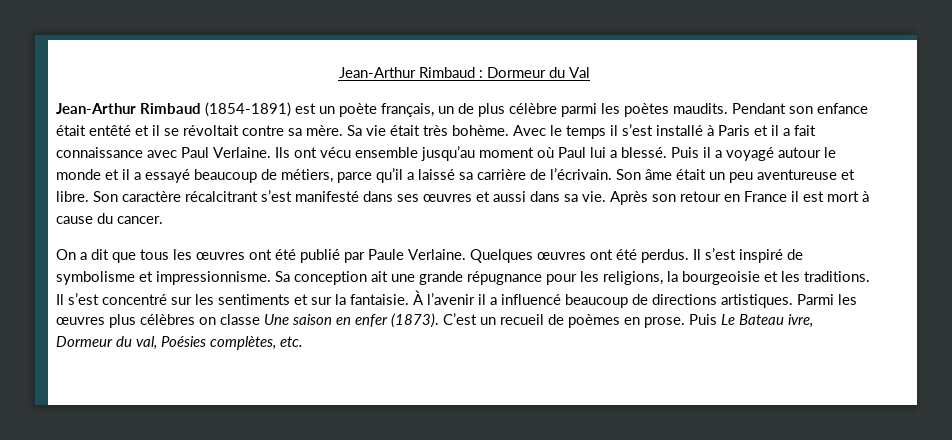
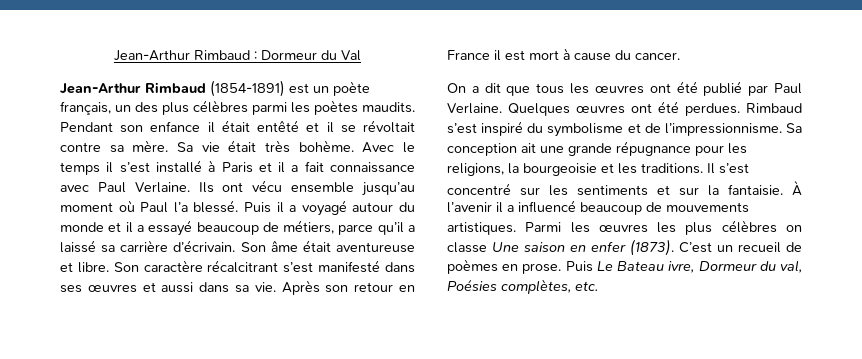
- Jean-Arthur Rimbaud (1854-1891) est un poète français, un de plus célèbre parmi les poètes maudits.
+ Jean-Arthur Rimbaud (1854-1891) est un poète français, un des plus célèbres parmi les poètes maudits.
- Pendant son enfance était entêté et il se révoltait contre sa mère.
+ Pendant son enfance il était entêté et il se révoltait contre sa mère.
- Ils ont vécu ensemble jusqu’au moment où Paul lui a blessé.
+ Ils ont vécu ensemble jusqu’au moment où Paul l’a blessé.
- Puis il a voyagé autour le monde et il a essayé beaucoup de métiers, parce qu’il a laissé sa carrière de l’écrivain.
+ Puis il a voyagé autour du monde et il a essayé beaucoup de métiers, parce qu’il a laissé sa carrière d’écrivain.
- Son âme était un peu aventureuse et libre.
+ Son âme était aventureuse et libre.
- On a dit que tous les œuvres ont été publié par Paule Verlaine.
+ On a dit que tous les œuvres ont été publié par Paul Verlaine.
- Quelques œuvres ont été perdus. Il s’est inspiré de symbolisme et impressionnisme.
+ Quelques œuvres ont été perdues. Rimbaud s’est inspiré du symbolisme et de l’impressionnisme.
- À l’avenir il a influencé beaucoup de directions artistiques.
+ À l’avenir il a influencé beaucoup de mouvements artistiques.
- Parmi les œuvres plus célèbres on classe Une saison en enfer (1873).
+ Parmi les œuvres les plus célèbres on classe Une saison en enfer (1873).

